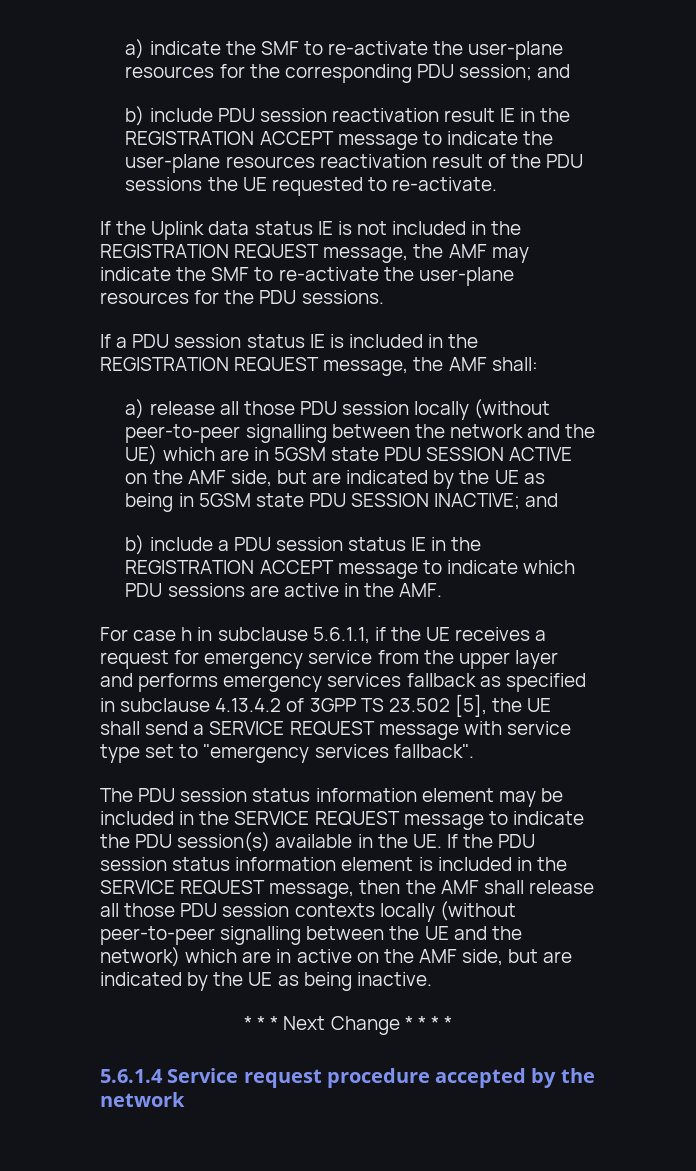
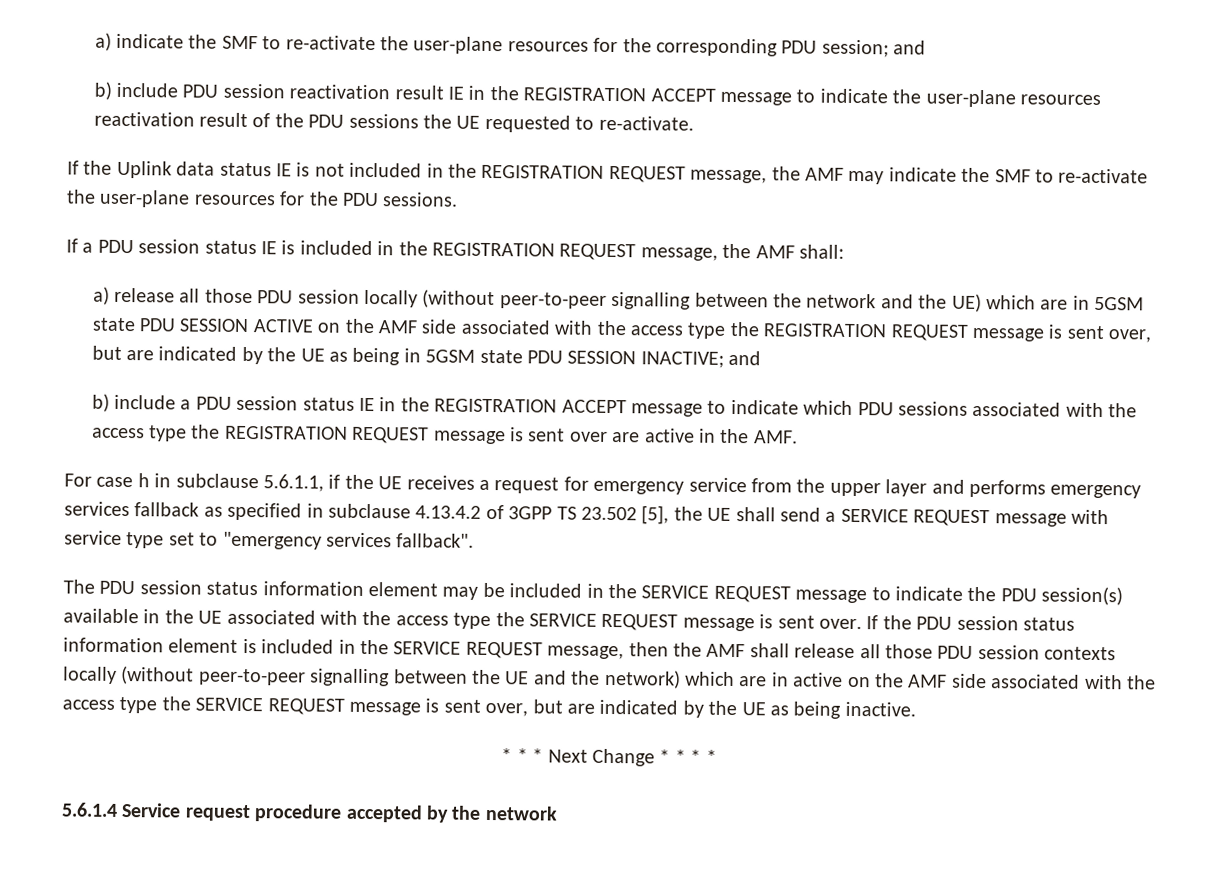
- a) release all those PDU session locally (without peer-to-peer signalling between the network and the UE) which are in 5GSM state PDU SESSION ACTIVE on the AMF side, but are indicated by the UE as being in 5GSM state PDU SESSION INACTIVE; and
+ a) release all those PDU session locally (without peer-to-peer signalling between the network and the UE) which are in 5GSM state PDU SESSION ACTIVE on the AMF side associated with the access type the REGISTRATION REQUEST message is sent over, but are indicated by the UE as being in 5GSM state PDU SESSION INACTIVE; and
- b) include a PDU session status IE in the REGISTRATION ACCEPT message to indicate which PDU sessions are active in the AMF.
+ b) include a PDU session status IE in the REGISTRATION ACCEPT message to indicate which PDU sessions associated with the access type the REGISTRATION REQUEST message is sent over are active in the AMF.
- The PDU session status information element may be included in the SERVICE REQUEST message to indicate the PDU session(s) available in the UE. If the PDU session status information element is included in the SERVICE REQUEST message, then the AMF shall release all those PDU session contexts locally (without peer-to-peer signalling between the UE and the network) which are in active on the AMF side, but are indicated by the UE as being inactive.
+ The PDU session status information element may be included in the SERVICE REQUEST message to indicate the PDU session(s) available in the UE associated with the access type the SERVICE REQUEST message is sent over. If the PDU session status information element is included in the SERVICE REQUEST message, then the AMF shall release all those PDU session contexts locally (without peer-to-peer signalling between the UE and the network) which are in active on the AMF side associated with the access type the SERVICE REQUEST message is sent over, but are indicated by the UE as being inactive.

